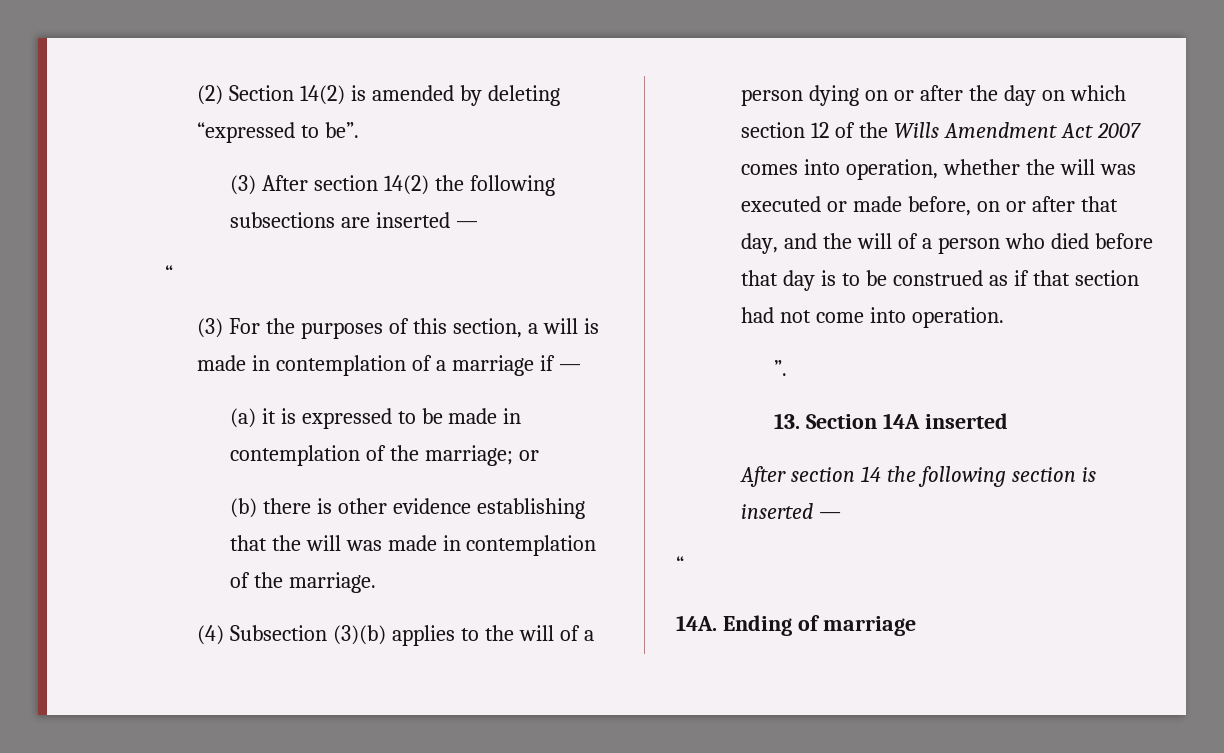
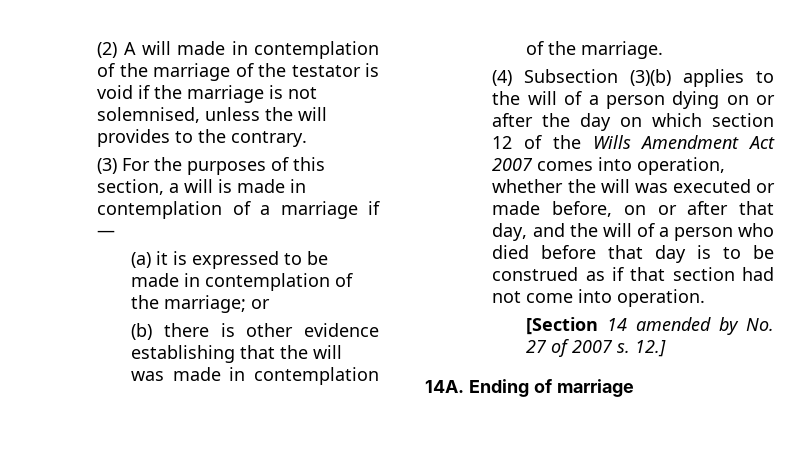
- (2) Section 14(2) is amended by deleting “expressed to be”.
- (3) After section 14(2) the following subsections are inserted —
- “
+ (2) A will made in contemplation of the marriage of the testator is void if the marriage is not solemnised, unless the will provides to the contrary.
- ”.
- 13. Section 14A inserted
- After section 14 the following section is inserted —
- “
+ [Section 14 amended by No. 27 of 2007 s. 12.]

